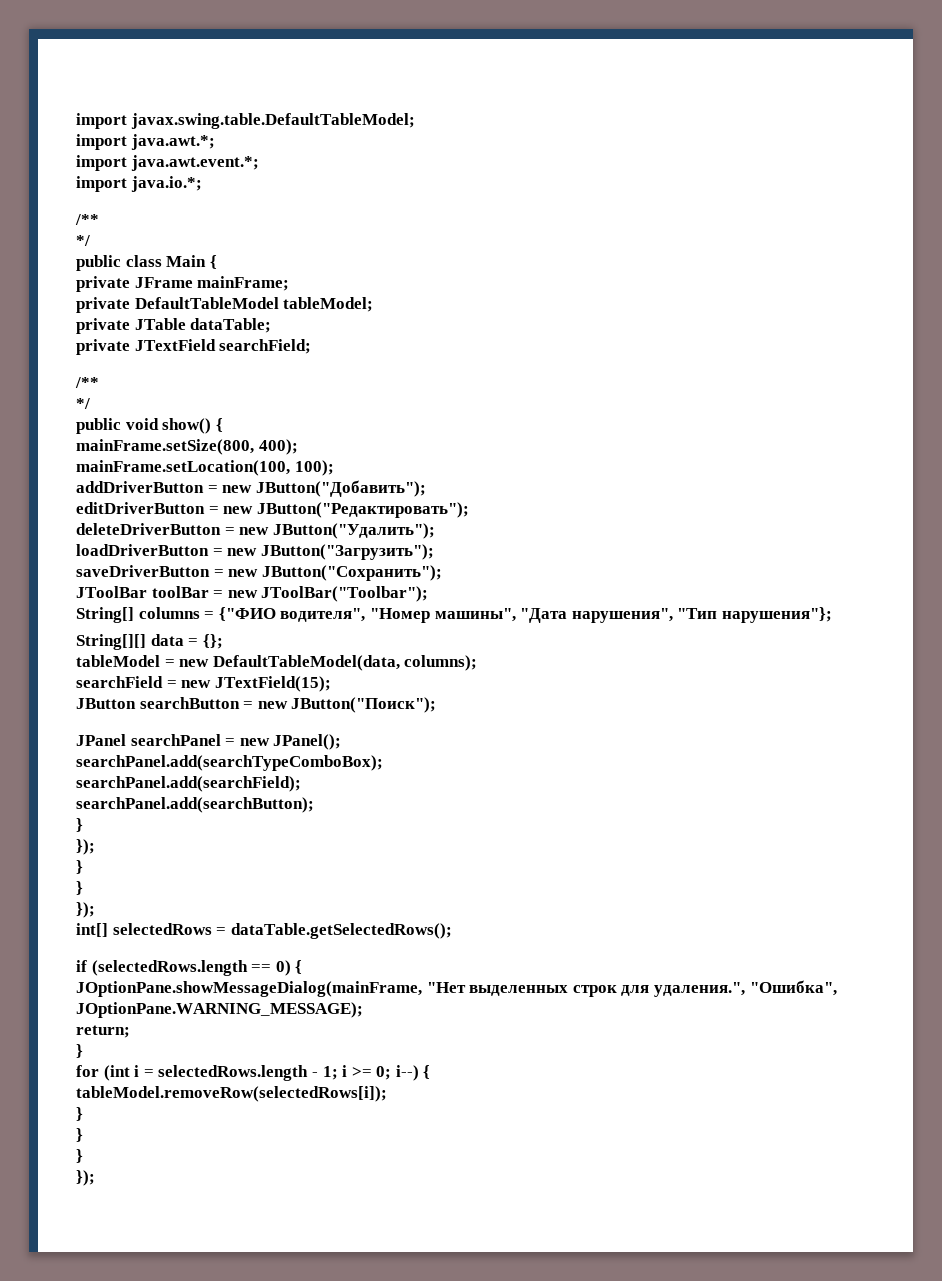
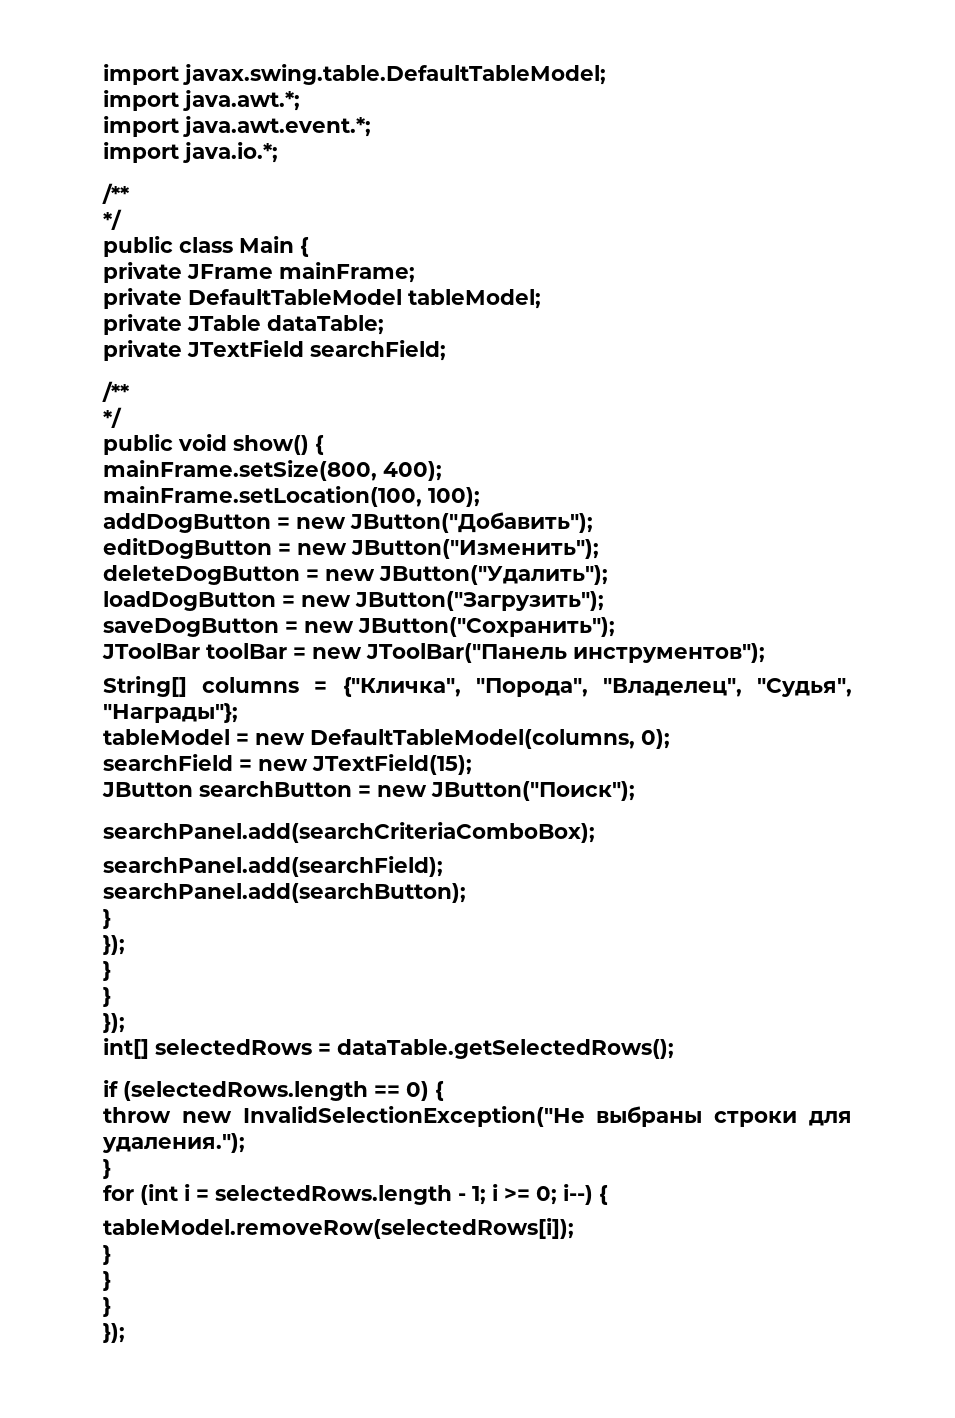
- addDriverButton = new JButton("Добавить");
+ addDogButton = new JButton("Добавить");
- editDriverButton = new JButton("Редактировать");
- deleteDriverButton = new JButton("Удалить");
+ editDogButton = new JButton("Изменить");
+ deleteDogButton = new JButton("Удалить");
- loadDriverButton = new JButton("Загрузить");
+ loadDogButton = new JButton("Загрузить");
- saveDriverButton = new JButton("Сохранить");
+ saveDogButton = new JButton("Сохранить");
- JToolBar toolBar = new JToolBar("Toolbar");
+ JToolBar toolBar = new JToolBar("Панель инструментов");
- String[] columns = {"ФИО водителя", "Номер машины", "Дата нарушения", "Тип нарушения"};
- String[][] data = {};
+ String[] columns = {"Кличка", "Порода", "Владелец", "Судья", "Награды"};
- tableModel = new DefaultTableModel(data, columns);
+ tableModel = new DefaultTableModel(columns, 0);
- JPanel searchPanel = new JPanel();
- searchPanel.add(searchTypeComboBox);
+ searchPanel.add(searchCriteriaComboBox);
- JOptionPane.showMessageDialog(mainFrame, "Нет выделенных строк для удаления.", "Ошибка", JOptionPane.WARNING_MESSAGE);
- return;
+ throw new InvalidSelectionException("Не выбраны строки для удаления.");

